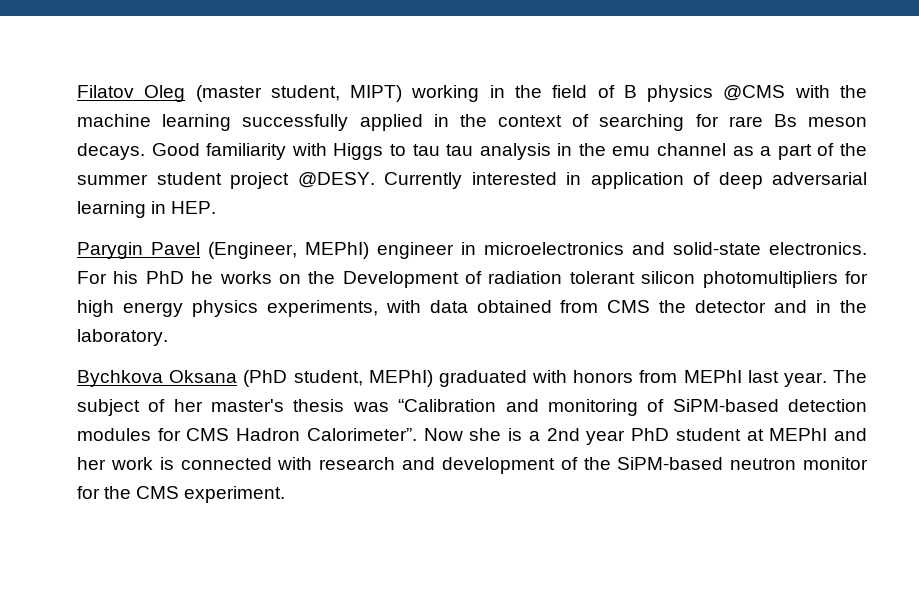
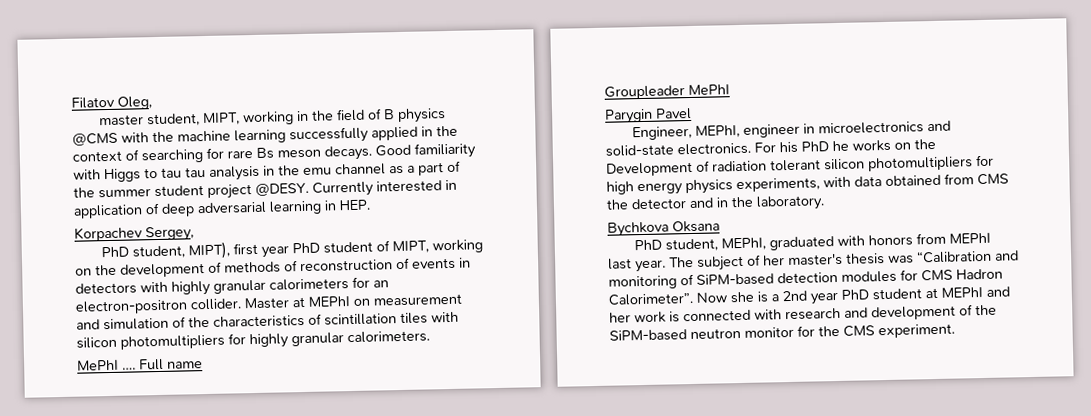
- Filatov Oleg (master student, MIPT) working in the field of B physics @CMS with the machine learning successfully applied in the context of searching for rare Bs meson decays.
+ Filatov Oleg,
+ master student, MIPT, working in the field of B physics @CMS with the machine learning successfully applied in the context of searching for rare Bs meson decays.
+ Korpachev Sergey,
+ PhD student, MIPT), first year PhD student of MIPT, working on the development of methods of reconstruction of events in detectors with highly granular calorimeters for an electron-positron collider. Master at MEPhI on measurement and simulation of the characteristics of scintillation tiles with silicon photomultipliers for highly granular calorimeters.
+ MePhI …. Full name
+ Groupleader MePhI
- Parygin Pavel (Engineer, MEPhI) engineer in microelectronics and solid-state electronics.
+ Parygin Pavel
+ Engineer, MEPhI, engineer in microelectronics and solid-state electronics.
- Bychkova Oksana (PhD student, MEPhI) graduated with honors from MEPhI last year.
+ Bychkova Oksana
+ PhD student, MEPhI, graduated with honors from MEPhI last year.

